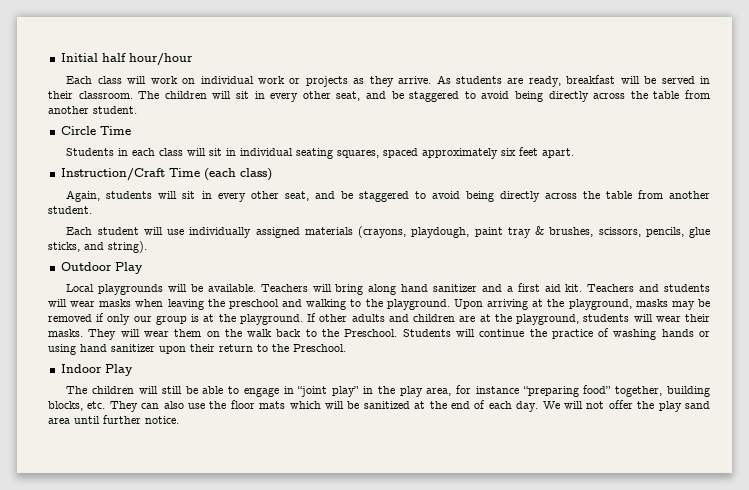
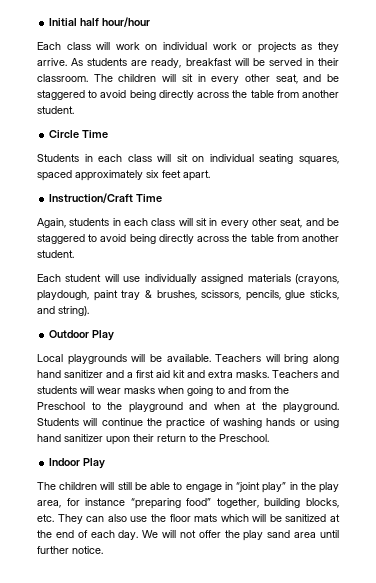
- Students in each class will sit in individual seating squares, spaced approximately six feet apart.
+ Students in each class will sit on individual seating squares, spaced approximately six feet apart.
- Instruction/Craft Time (each class)
+ Instruction/Craft Time
- Again, students will sit in every other seat, and be staggered to avoid being directly across the table from another student.
+ Again, students in each class will sit in every other seat, and be staggered to avoid being directly across the table from another student.
- Teachers will bring along hand sanitizer and a first aid kit.
+ Teachers will bring along hand sanitizer and a first aid kit and extra masks.
- Teachers and students will wear masks when leaving the preschool and walking to the playground. Upon arriving at the playground, masks may be removed if only our group is at the playground. If other adults and children are at the playground, students will wear their masks. They will wear them on the walk back to the Preschool.
+ Teachers and students will wear masks when going to and from the Preschool to the playground and when at the playground.

